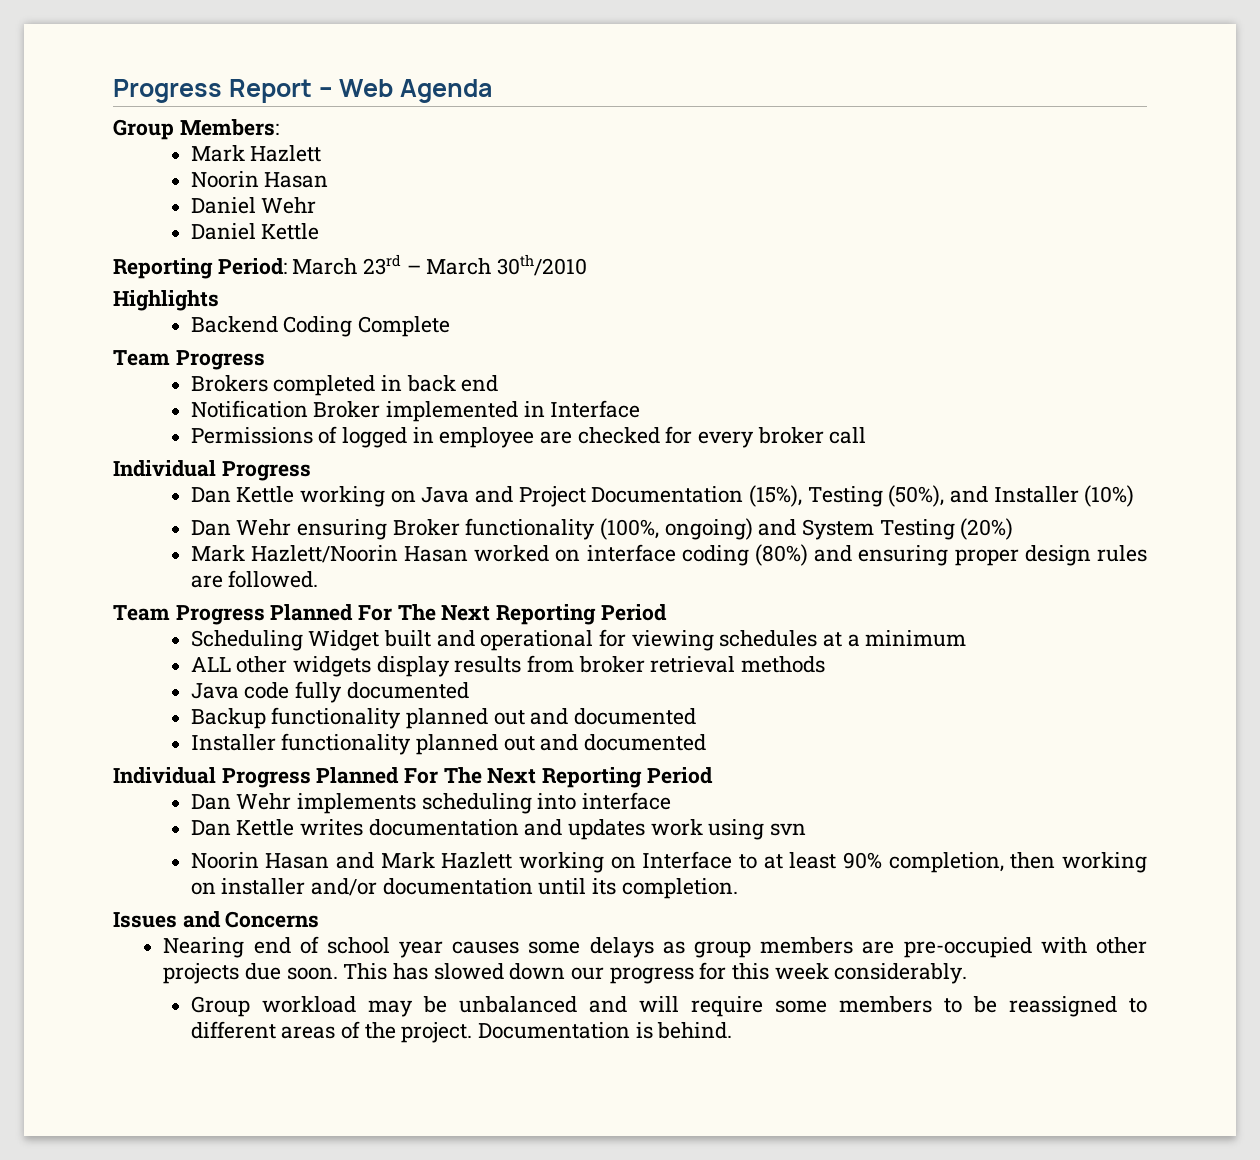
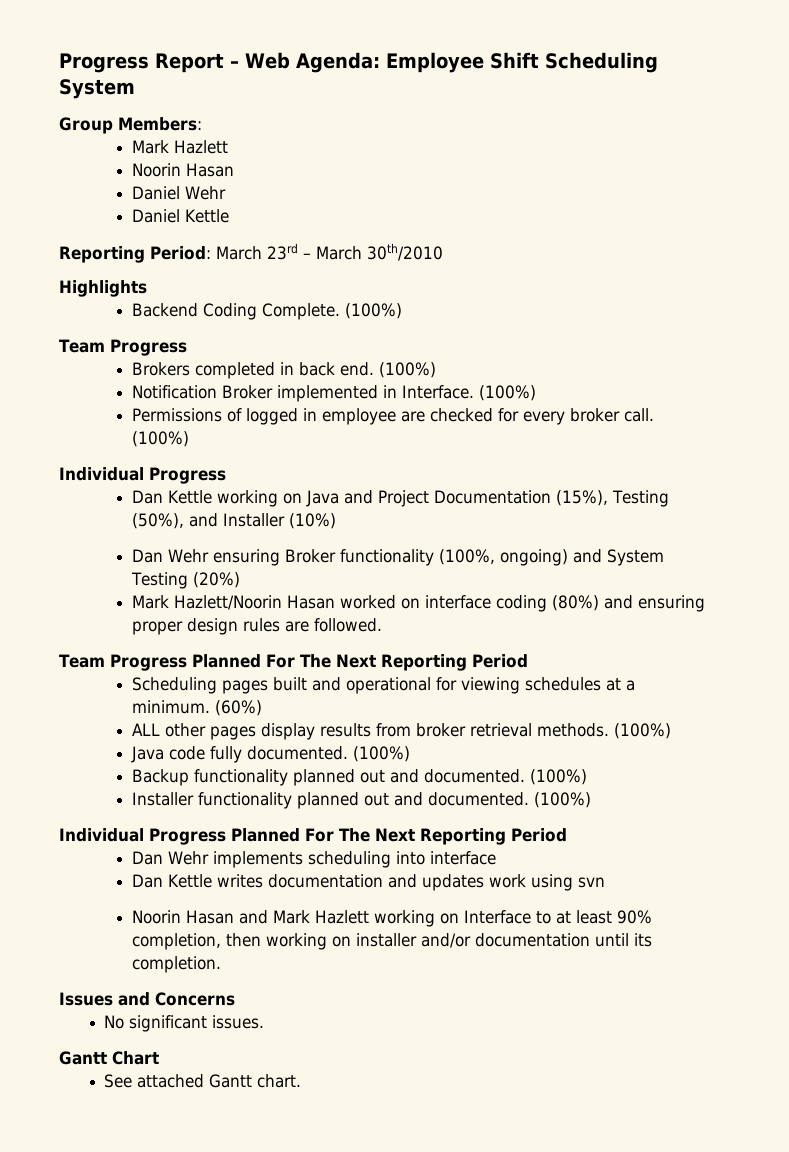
- Progress Report – Web Agenda
+ Progress Report – Web Agenda: Employee Shift Scheduling System
- Backend Coding Complete
+ Backend Coding Complete. (100%)
- Brokers completed in back end
+ Brokers completed in back end. (100%)
- Notification Broker implemented in Interface
+ Notification Broker implemented in Interface. (100%)
- Permissions of logged in employee are checked for every broker call
+ Permissions of logged in employee are checked for every broker call. (100%)
- Scheduling Widget built and operational for viewing schedules at a minimum
+ Scheduling pages built and operational for viewing schedules at a minimum. (60%)
- ALL other widgets display results from broker retrieval methods
+ ALL other pages display results from broker retrieval methods. (100%)
- Java code fully documented
+ Java code fully documented. (100%)
- Backup functionality planned out and documented
+ Backup functionality planned out and documented. (100%)
- Installer functionality planned out and documented
+ Installer functionality planned out and documented. (100%)
- Nearing end of school year causes some delays as group members are pre-occupied with other projects due soon. This has slowed down our progress for this week considerably.
- Group workload may be unbalanced and will require some members to be reassigned to different areas of the project. Documentation is behind.
+ No significant issues.
+ Gantt Chart
+ See attached Gantt chart.

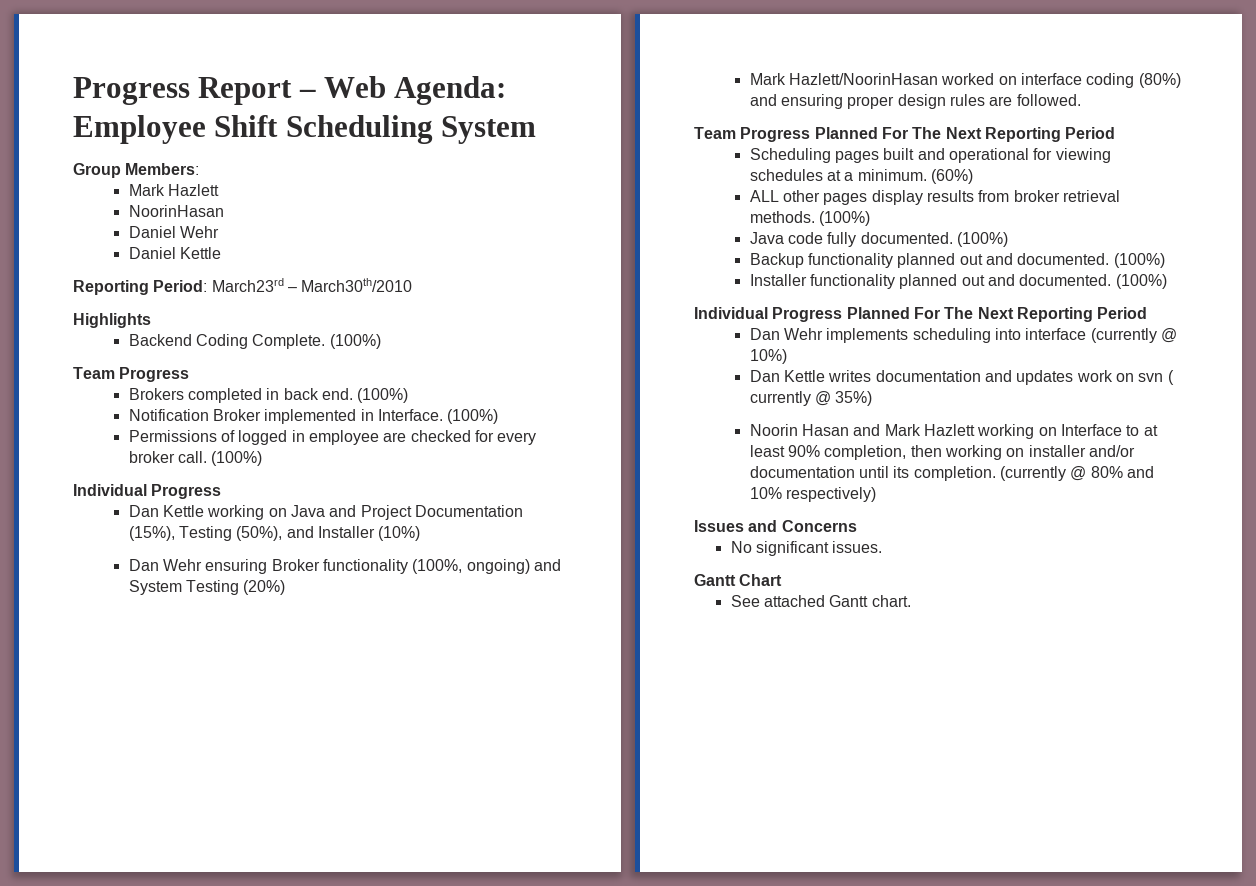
  Group Members:
  Mark Hazlett
- Noorin Hasan
+ NoorinHasan
- Reporting Period: March 23rd – March 30th/2010
+ Reporting Period: March23rd – March30th/2010
- Mark Hazlett/Noorin Hasan worked on interface coding (80%) and ensuring proper design rules are followed.
+ Mark Hazlett/NoorinHasan worked on interface coding (80%) and ensuring proper design rules are followed.
- Dan Wehr implements scheduling into interface
+ Dan Wehr implements scheduling into interface (currently @ 10%)
- Dan Kettle writes documentation and updates work using svn
+ Dan Kettle writes documentation and updates work on svn ( currently @ 35%)
+ (currently @ 80% and 10% respectively)

